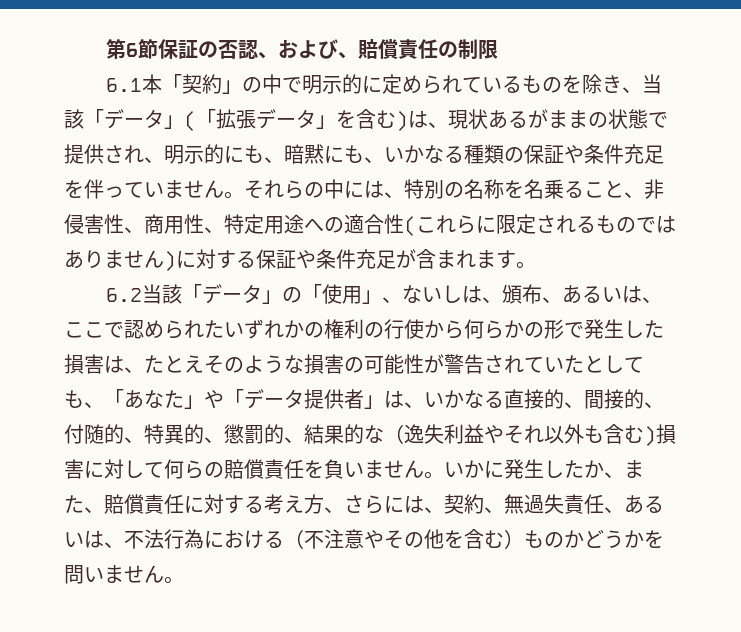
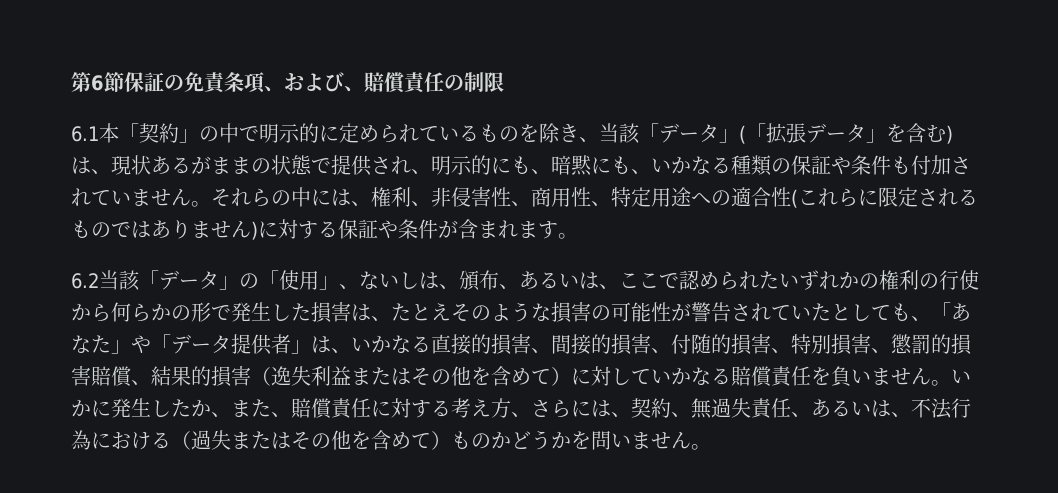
- 第6節保証の否認、および、賠償責任の制限
+ 第6節保証の免責条項、および、賠償責任の制限
- 6.1本「契約」の中で明示的に定められているものを除き、当該「データ」(「拡張データ」を含む)は、現状あるがままの状態で提供され、明示的にも、暗黙にも、いかなる種類の保証や条件充足を伴っていません。
+ 6.1本「契約」の中で明示的に定められているものを除き、当該「データ」(「拡張データ」を含む)は、現状あるがままの状態で提供され、明示的にも、暗黙にも、いかなる種類の保証や条件も付加されていません。
- それらの中には、特別の名称を名乗ること、非侵害性、商用性、特定用途への適合性(これらに限定されるものではありません)に対する保証や条件充足が含まれます。
+ それらの中には、権利、非侵害性、商用性、特定用途への適合性(これらに限定されるものではありません)に対する保証や条件が含まれます。
- 6.2当該「データ」の「使用」、ないしは、頒布、あるいは、ここで認められたいずれかの権利の行使から何らかの形で発生した損害は、たとえそのような損害の可能性が警告されていたとしても、「あなた」や「データ提供者」は、いかなる直接的、間接的、付随的、特異的、懲罰的、結果的な（逸失利益やそれ以外も含む)損害に対して何らの賠償責任を負いません。
+ 6.2当該「データ」の「使用」、ないしは、頒布、あるいは、ここで認められたいずれかの権利の行使から何らかの形で発生した損害は、たとえそのような損害の可能性が警告されていたとしても、「あなた」や「データ提供者」は、いかなる直接的損害、間接的損害、付随的損害、特別損害、懲罰的損害賠償、結果的損害（逸失利益またはその他を含めて）に対していかなる賠償責任を負いません。
- いかに発生したか、また、賠償責任に対する考え方、さらには、契約、無過失責任、あるいは、不法行為における（不注意やその他を含む）ものかどうかを問いません。
+ いかに発生したか、また、賠償責任に対する考え方、さらには、契約、無過失責任、あるいは、不法行為における（過失またはその他を含めて）ものかどうかを問いません。

